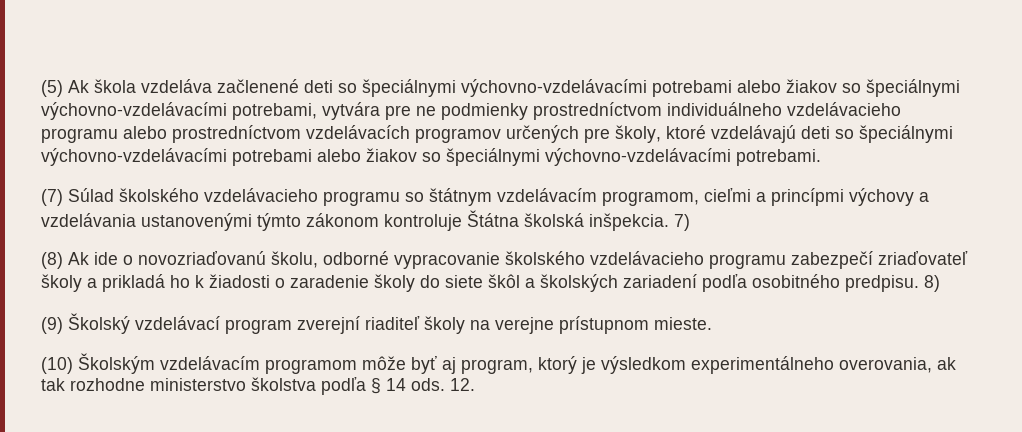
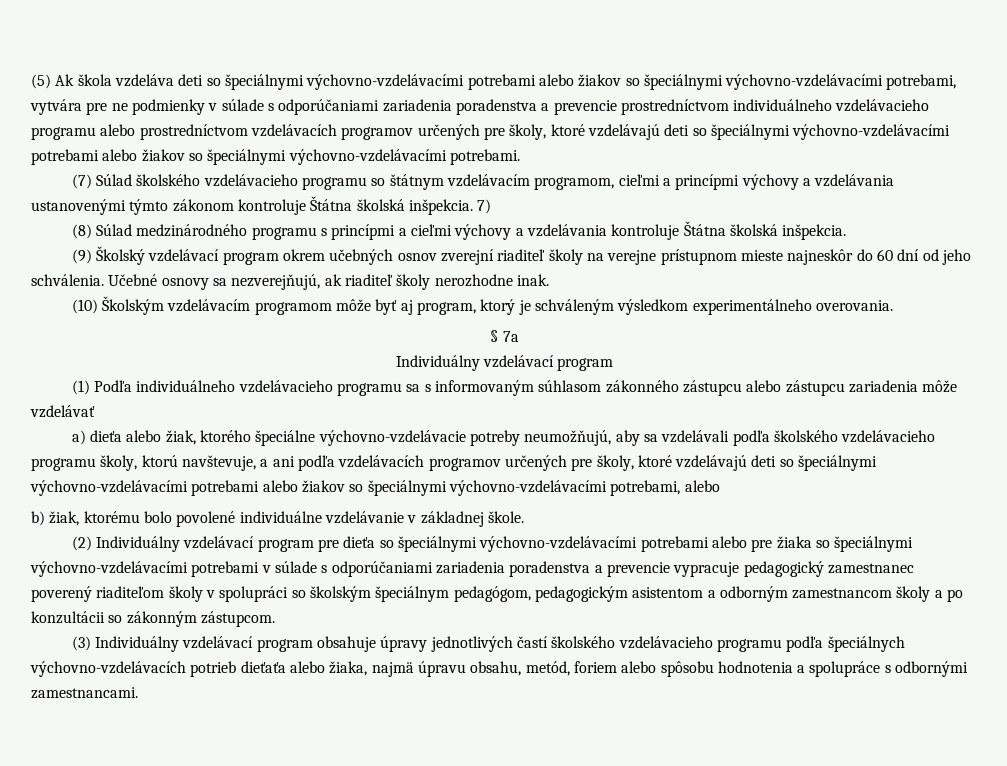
- (5) Ak škola vzdeláva začlenené deti so špeciálnymi výchovno-vzdelávacími potrebami alebo žiakov so špeciálnymi výchovno-vzdelávacími potrebami, vytvára pre ne podmienky prostredníctvom individuálneho vzdelávacieho programu alebo prostredníctvom vzdelávacích programov určených pre školy, ktoré vzdelávajú deti so špeciálnymi výchovno-vzdelávacími potrebami alebo žiakov so špeciálnymi výchovno-vzdelávacími potrebami.
+ (5) Ak škola vzdeláva deti so špeciálnymi výchovno-vzdelávacími potrebami alebo žiakov so špeciálnymi výchovno-vzdelávacími potrebami, vytvára pre ne podmienky v súlade s odporúčaniami zariadenia poradenstva a prevencie prostredníctvom individuálneho vzdelávacieho programu alebo prostredníctvom vzdelávacích programov určených pre školy, ktoré vzdelávajú deti so špeciálnymi výchovno-vzdelávacími potrebami alebo žiakov so špeciálnymi výchovno-vzdelávacími potrebami.
- (8) Ak ide o novozriaďovanú školu, odborné vypracovanie školského vzdelávacieho programu zabezpečí zriaďovateľ školy a prikladá ho k žiadosti o zaradenie školy do siete škôl a školských zariadení podľa osobitného predpisu. 8)
+ (8) Súlad medzinárodného programu s princípmi a cieľmi výchovy a vzdelávania kontroluje Štátna školská inšpekcia.
- (9) Školský vzdelávací program zverejní riaditeľ školy na verejne prístupnom mieste.
+ (9) Školský vzdelávací program okrem učebných osnov zverejní riaditeľ školy na verejne prístupnom mieste najneskôr do 60 dní od jeho schválenia. Učebné osnovy sa nezverejňujú, ak riaditeľ školy nerozhodne inak.
- (10) Školským vzdelávacím programom môže byť aj program, ktorý je výsledkom experimentálneho overovania, ak tak rozhodne ministerstvo školstva podľa § 14 ods. 12.
+ (10) Školským vzdelávacím programom môže byť aj program, ktorý je schváleným výsledkom experimentálneho overovania.
+ § 7a
+ Individuálny vzdelávací program
+ (1) Podľa individuálneho vzdelávacieho programu sa s informovaným súhlasom zákonného zástupcu alebo zástupcu zariadenia môže vzdelávať
+ a) dieťa alebo žiak, ktorého špeciálne výchovno-vzdelávacie potreby neumožňujú, aby sa vzdelávali podľa školského vzdelávacieho programu školy, ktorú navštevuje, a ani podľa vzdelávacích programov určených pre školy, ktoré vzdelávajú deti so špeciálnymi výchovno-vzdelávacími potrebami alebo žiakov so špeciálnymi výchovno-vzdelávacími potrebami, alebo
+ b) žiak, ktorému bolo povolené individuálne vzdelávanie v základnej škole.
+ (2) Individuálny vzdelávací program pre dieťa so špeciálnymi výchovno-vzdelávacími potrebami alebo pre žiaka so špeciálnymi výchovno-vzdelávacími potrebami v súlade s odporúčaniami zariadenia poradenstva a prevencie vypracuje pedagogický zamestnanec poverený riaditeľom školy v spolupráci so školským špeciálnym pedagógom, pedagogickým asistentom a odborným zamestnancom školy a po konzultácii so zákonným zástupcom.
+ (3) Individuálny vzdelávací program obsahuje úpravy jednotlivých častí školského vzdelávacieho programu podľa špeciálnych výchovno-vzdelávacích potrieb dieťaťa alebo žiaka, najmä úpravu obsahu, metód, foriem alebo spôsobu hodnotenia a spolupráce s odbornými zamestnancami.

